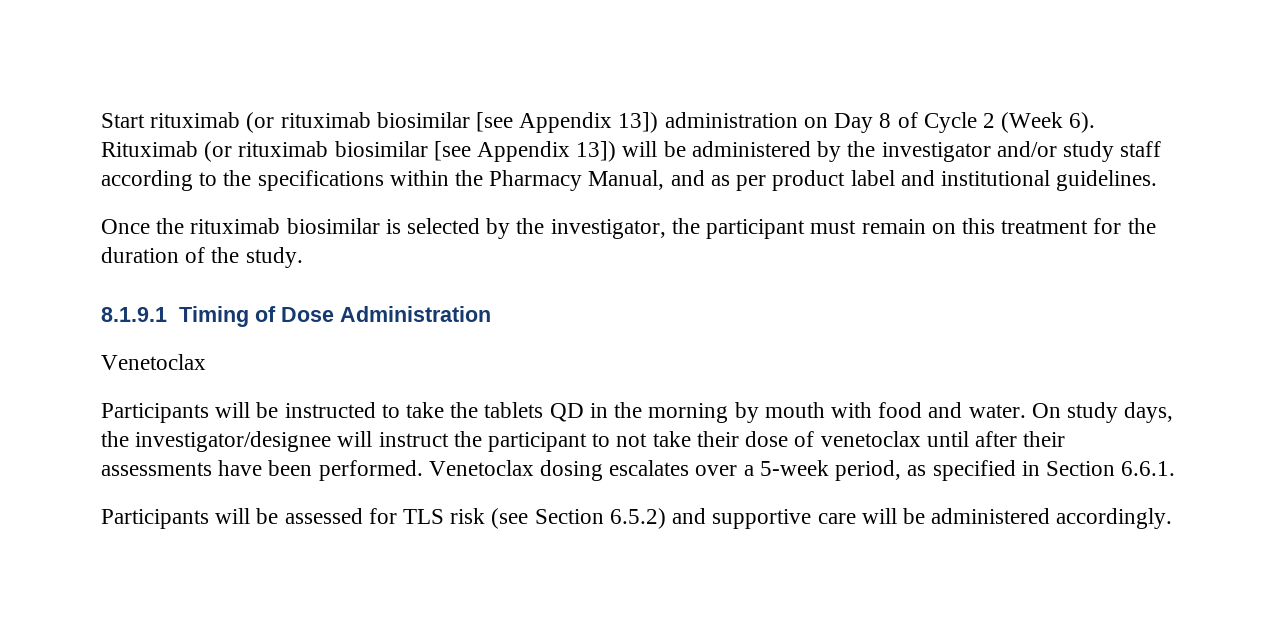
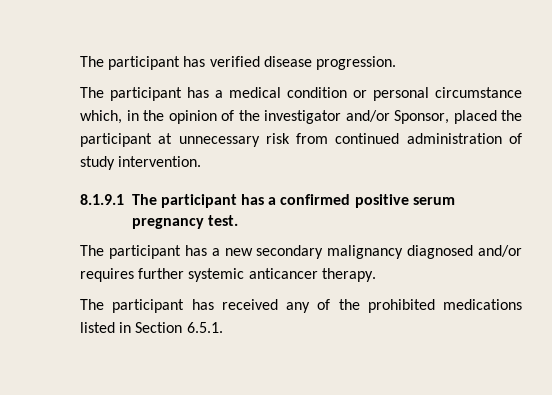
- Start rituximab (or rituximab biosimilar [see Appendix 13]) administration on Day 8 of Cycle 2 (Week 6). Rituximab (or rituximab biosimilar [see Appendix 13]) will be administered by the investigator and/or study staff according to the specifications within the Pharmacy Manual, and as per product label and institutional guidelines.
- Once the rituximab biosimilar is selected by the investigator, the participant must remain on this treatment for the duration of the study.
- 8.1.9.1 Timing of Dose Administration
- Venetoclax
- Participants will be instructed to take the tablets QD in the morning by mouth with food and water. On study days, the investigator/designee will instruct the participant to not take their dose of venetoclax until after their assessments have been performed. Venetoclax dosing escalates over a 5-week period, as specified in Section 6.6.1.
- Participants will be assessed for TLS risk (see Section 6.5.2) and supportive care will be administered accordingly.
+ The participant has verified disease progression.
+ The participant has a medical condition or personal circumstance which, in the opinion of the investigator and/or Sponsor, placed the participant at unnecessary risk from continued administration of study intervention.
+ 8.1.9.1 The participant has a confirmed positive serum pregnancy test.
+ The participant has a new secondary malignancy diagnosed and/or requires further systemic anticancer therapy.
+ The participant has received any of the prohibited medications listed in Section 6.5.1.

